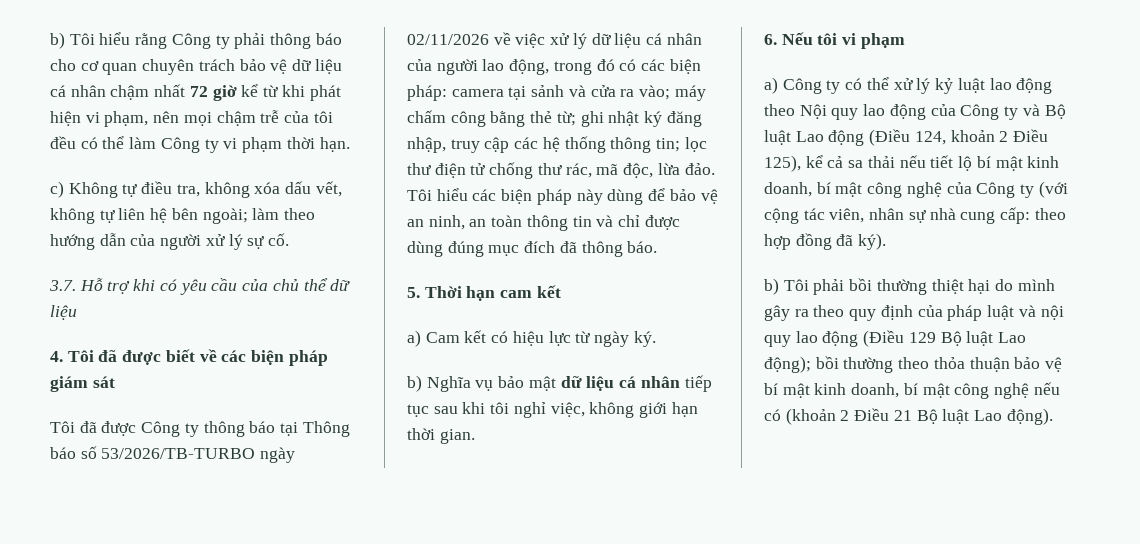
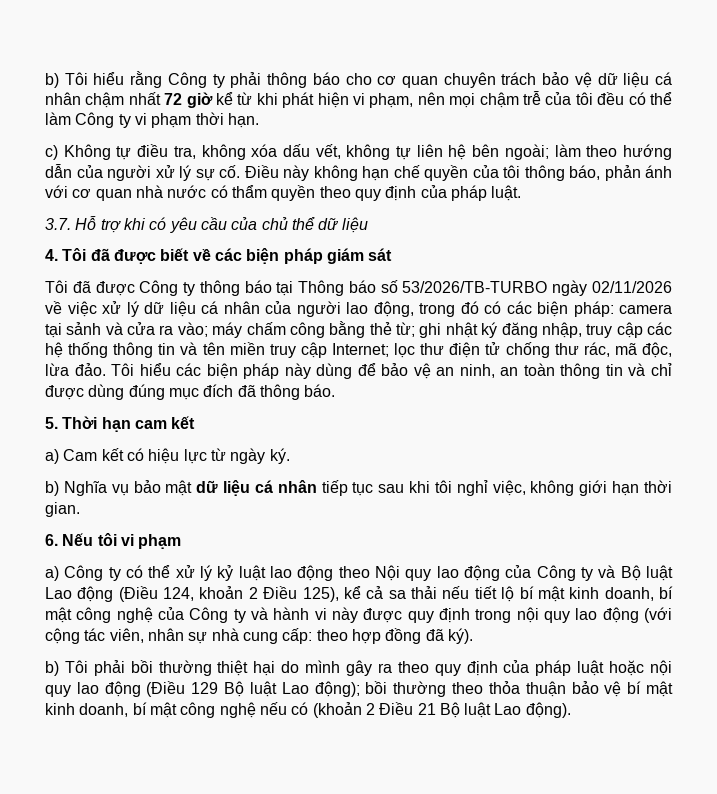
+ Điều này không hạn chế quyền của tôi thông báo, phản ánh với cơ quan nhà nước có thẩm quyền theo quy định của pháp luật.
- ghi nhật ký đăng nhập, truy cập các hệ thống thông tin;
+ ghi nhật ký đăng nhập, truy cập các hệ thống thông tin và tên miền truy cập Internet;
- a) Công ty có thể xử lý kỷ luật lao động theo Nội quy lao động của Công ty và Bộ luật Lao động (Điều 124, khoản 2 Điều 125), kể cả sa thải nếu tiết lộ bí mật kinh doanh, bí mật công nghệ của Công ty (với cộng tác viên, nhân sự nhà cung cấp:
+ a) Công ty có thể xử lý kỷ luật lao động theo Nội quy lao động của Công ty và Bộ luật Lao động (Điều 124, khoản 2 Điều 125), kể cả sa thải nếu tiết lộ bí mật kinh doanh, bí mật công nghệ của Công ty và hành vi này được quy định trong nội quy lao động (với cộng tác viên, nhân sự nhà cung cấp:
- b) Tôi phải bồi thường thiệt hại do mình gây ra theo quy định của pháp luật và nội quy lao động (Điều 129 Bộ luật Lao động); bồi thường theo thỏa thuận bảo vệ bí mật kinh doanh, bí mật công nghệ nếu có (khoản 2 Điều 21 Bộ luật Lao động).
+ b) Tôi phải bồi thường thiệt hại do mình gây ra theo quy định của pháp luật hoặc nội quy lao động (Điều 129 Bộ luật Lao động); bồi thường theo thỏa thuận bảo vệ bí mật kinh doanh, bí mật công nghệ nếu có (khoản 2 Điều 21 Bộ luật Lao động).

